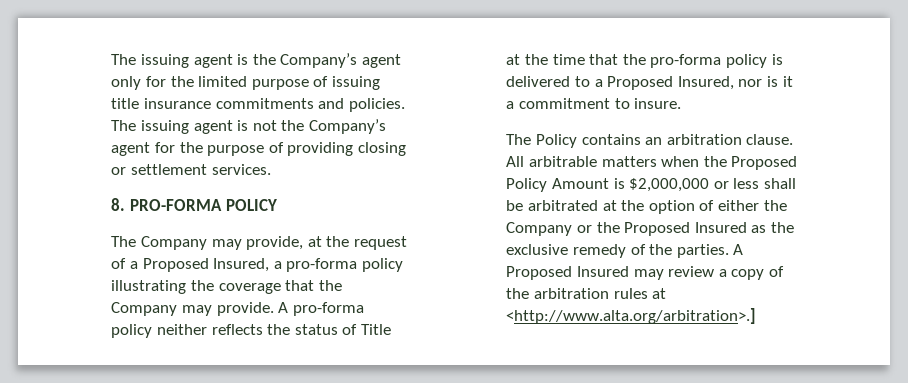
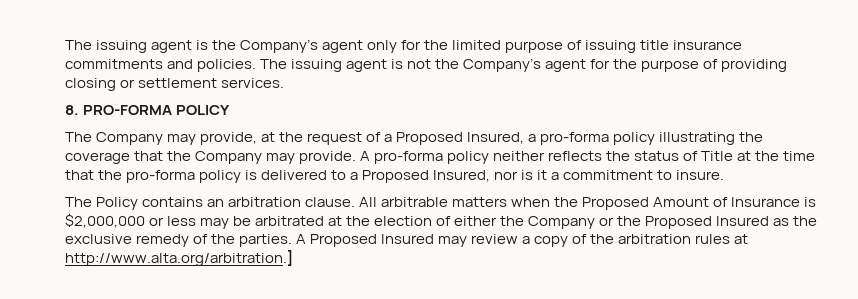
- All arbitrable matters when the Proposed Policy Amount is $2,000,000 or less shall be arbitrated at the option of either the Company or the Proposed Insured as the exclusive remedy of the parties.
+ All arbitrable matters when the Proposed Amount of Insurance is $2,000,000 or less may be arbitrated at the election of either the Company or the Proposed Insured as the exclusive remedy of the parties.
- A Proposed Insured may review a copy of the arbitration rules at <http://www.alta.org/arbitration>.]
+ A Proposed Insured may review a copy of the arbitration rules at http://www.alta.org/arbitration.]

